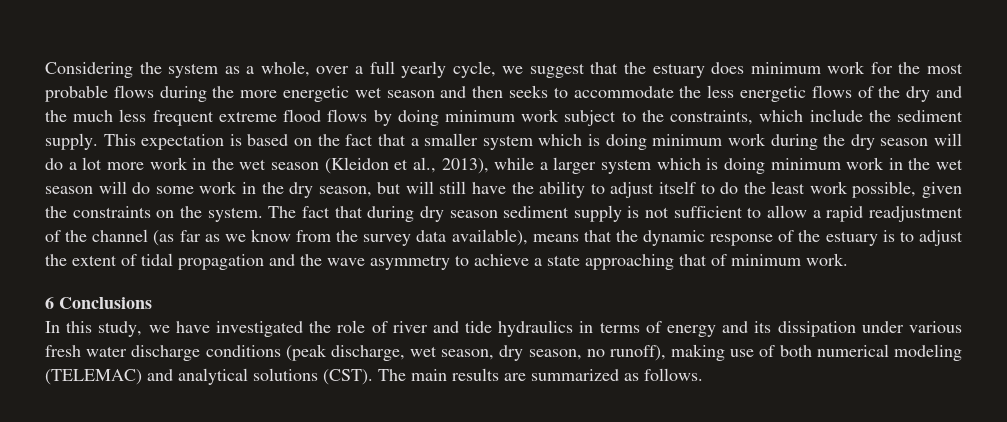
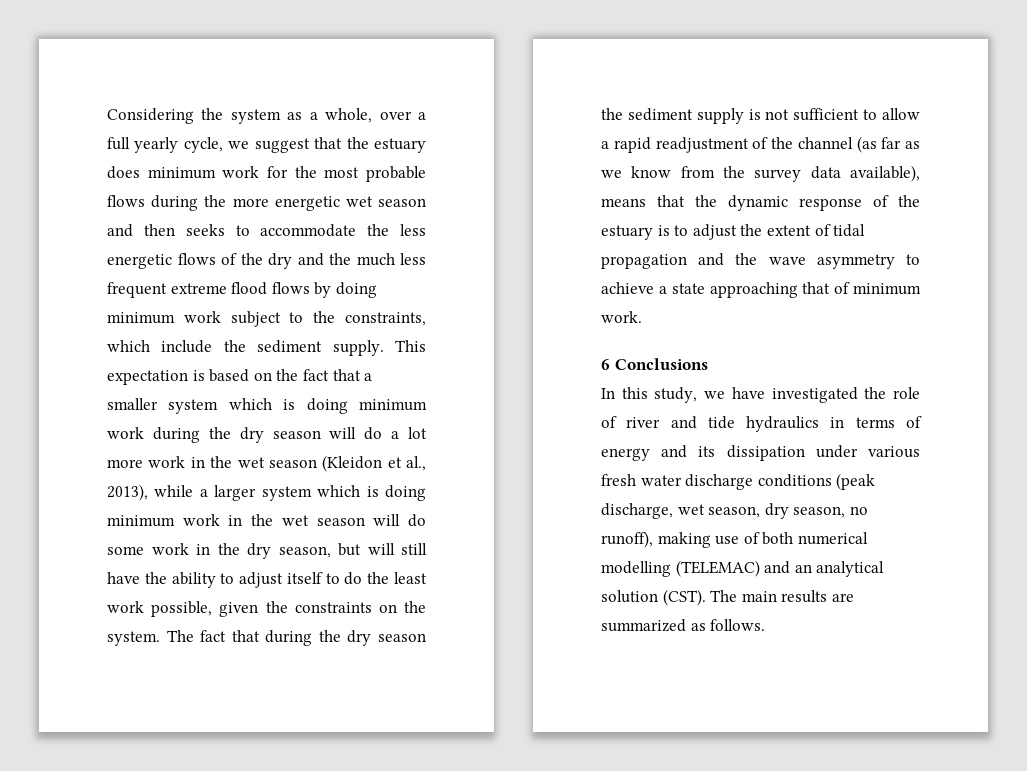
- The fact that during dry season sediment supply is not sufficient to allow a rapid readjustment of the channel (as far as we know from the survey data available), means that the dynamic response of the estuary is to adjust the extent of tidal propagation and the wave asymmetry to achieve a state approaching that of minimum work.
+ The fact that during the dry season the sediment supply is not sufficient to allow a rapid readjustment of the channel (as far as we know from the survey data available), means that the dynamic response of the estuary is to adjust the extent of tidal propagation and the wave asymmetry to achieve a state approaching that of minimum work.
- In this study, we have investigated the role of river and tide hydraulics in terms of energy and its dissipation under various fresh water discharge conditions (peak discharge, wet season, dry season, no runoff), making use of both numerical modeling (TELEMAC) and analytical solutions (CST).
+ In this study, we have investigated the role of river and tide hydraulics in terms of energy and its dissipation under various fresh water discharge conditions (peak discharge, wet season, dry season, no runoff), making use of both numerical modelling (TELEMAC) and an analytical solution (CST).

